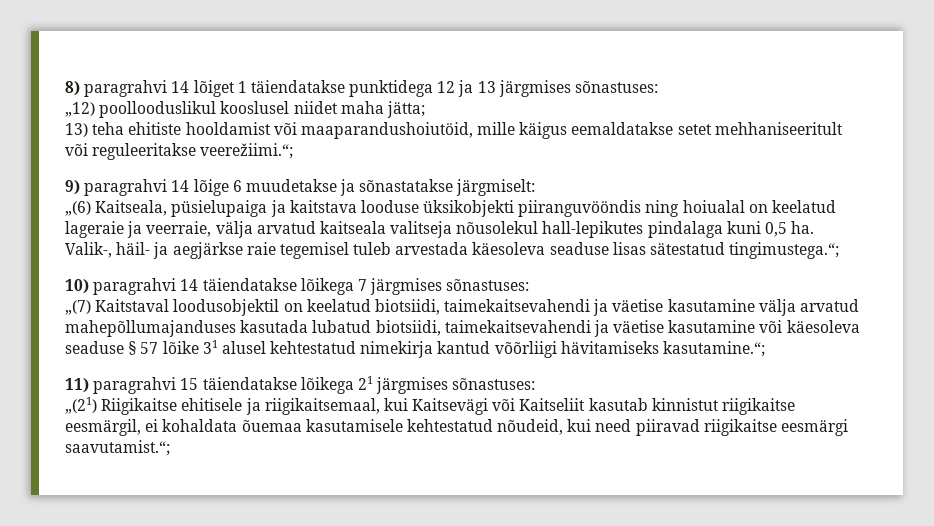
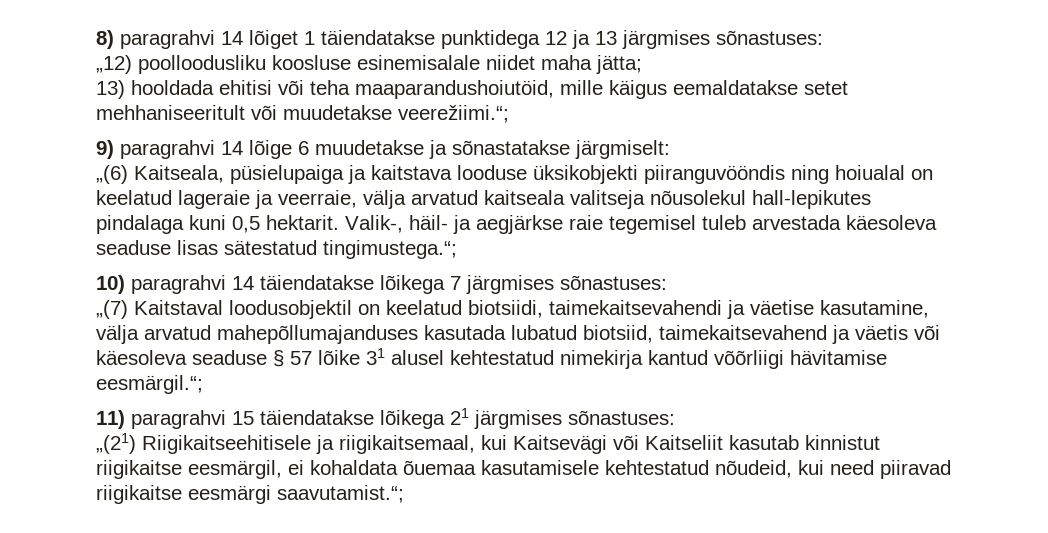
- „12) poollooduslikul kooslusel niidet maha jätta;
+ „12) poolloodusliku koosluse esinemisalale niidet maha jätta;
- 13) teha ehitiste hooldamist või maaparandushoiutöid, mille käigus eemaldatakse setet mehhaniseeritult või reguleeritakse veerežiimi.“;
+ 13) hooldada ehitisi või teha maaparandushoiutöid, mille käigus eemaldatakse setet mehhaniseeritult või muudetakse veerežiimi.“;
- „(6) Kaitseala, püsielupaiga ja kaitstava looduse üksikobjekti piiranguvööndis ning hoiualal on keelatud lageraie ja veerraie, välja arvatud kaitseala valitseja nõusolekul hall-lepikutes pindalaga kuni 0,5 ha.
+ „(6) Kaitseala, püsielupaiga ja kaitstava looduse üksikobjekti piiranguvööndis ning hoiualal on keelatud lageraie ja veerraie, välja arvatud kaitseala valitseja nõusolekul hall-lepikutes pindalaga kuni 0,5 hektarit.
- „(7) Kaitstaval loodusobjektil on keelatud biotsiidi, taimekaitsevahendi ja väetise kasutamine välja arvatud mahepõllumajanduses kasutada lubatud biotsiidi, taimekaitsevahendi ja väetise kasutamine või käesoleva seaduse § 57 lõike 31 alusel kehtestatud nimekirja kantud võõrliigi hävitamiseks kasutamine.“;
+ „(7) Kaitstaval loodusobjektil on keelatud biotsiidi, taimekaitsevahendi ja väetise kasutamine, välja arvatud mahepõllumajanduses kasutada lubatud biotsiid, taimekaitsevahend ja väetis või käesoleva seaduse § 57 lõike 31 alusel kehtestatud nimekirja kantud võõrliigi hävitamise eesmärgil.“;
- „(21) Riigikaitse ehitisele ja riigikaitsemaal, kui Kaitsevägi või Kaitseliit kasutab kinnistut riigikaitse eesmärgil, ei kohaldata õuemaa kasutamisele kehtestatud nõudeid, kui need piiravad riigikaitse eesmärgi saavutamist.“;
+ „(21) Riigikaitseehitisele ja riigikaitsemaal, kui Kaitsevägi või Kaitseliit kasutab kinnistut riigikaitse eesmärgil, ei kohaldata õuemaa kasutamisele kehtestatud nõudeid, kui need piiravad riigikaitse eesmärgi saavutamist.“;

